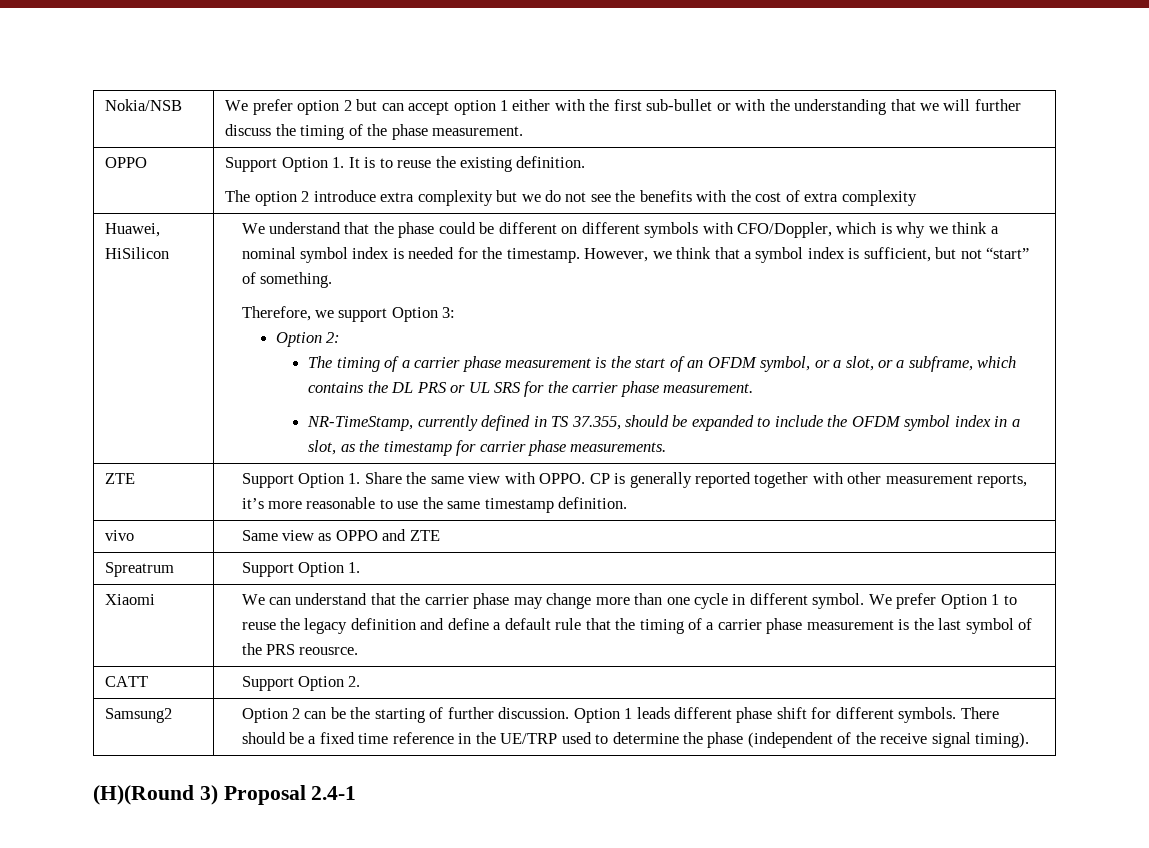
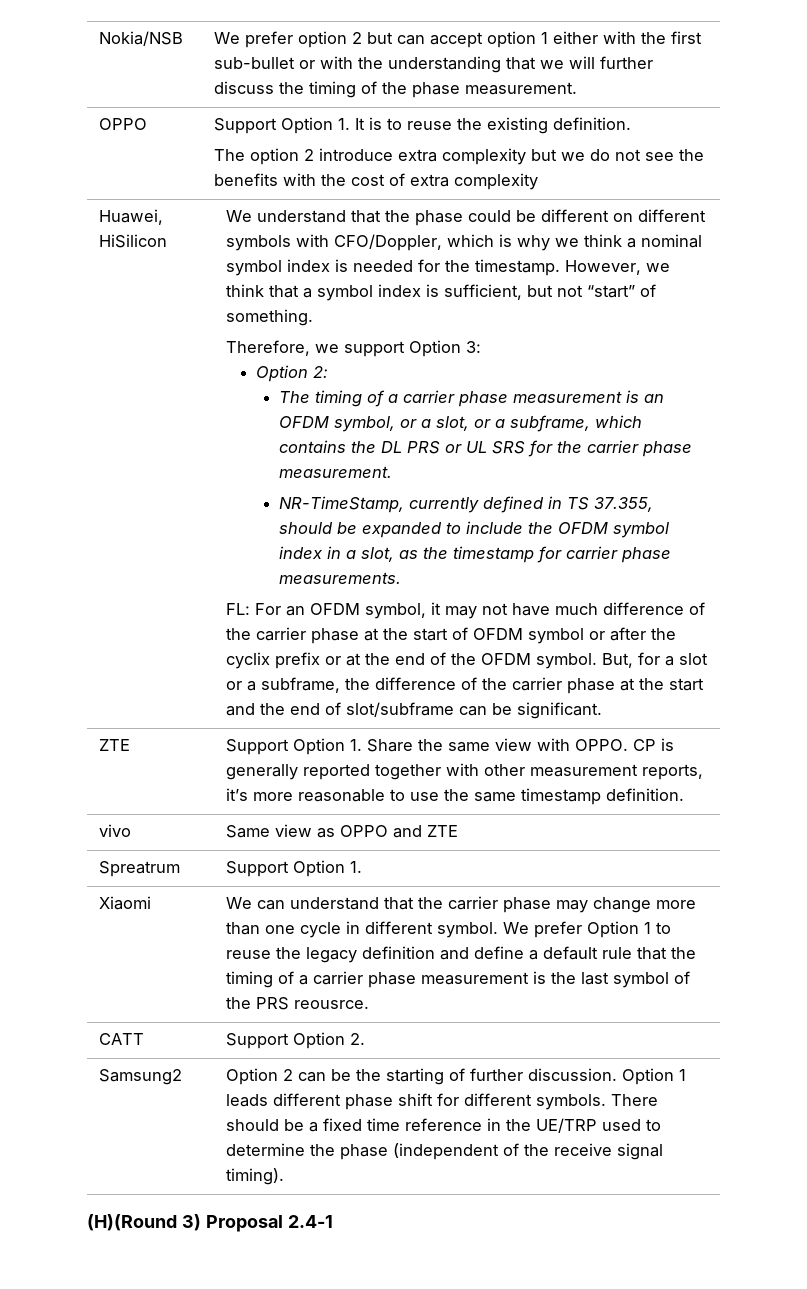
- The timing of a carrier phase measurement is the start of an OFDM symbol, or a slot, or a subframe, which contains the DL PRS or UL SRS for the carrier phase measurement.
+ The timing of a carrier phase measurement is an OFDM symbol, or a slot, or a subframe, which contains the DL PRS or UL SRS for the carrier phase measurement.
+ FL: For an OFDM symbol, it may not have much difference of the carrier phase at the start of OFDM symbol or after the cyclix prefix or at the end of the OFDM symbol. But, for a slot or a subframe, the difference of the carrier phase at the start and the end of slot/subframe can be significant.

